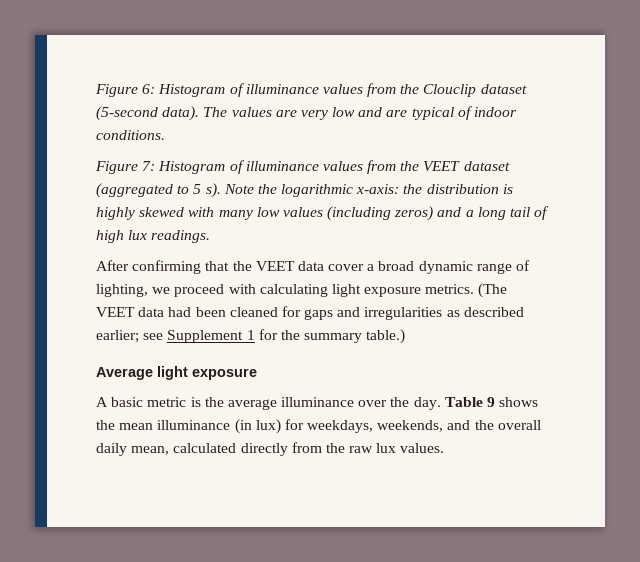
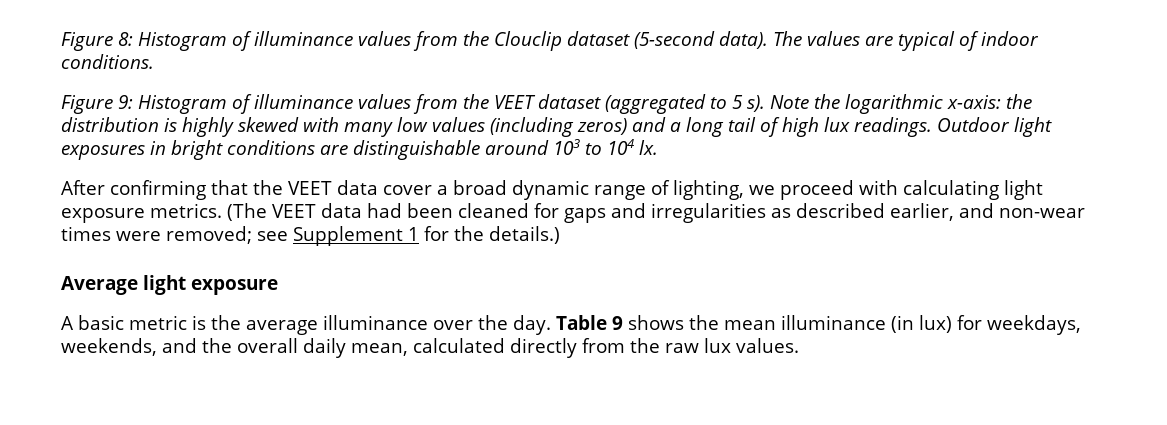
- Figure 6: Histogram of illuminance values from the Clouclip dataset (5-second data).
+ Figure 8: Histogram of illuminance values from the Clouclip dataset (5-second data).
- The values are very low and are typical of indoor conditions.
+ The values are typical of indoor conditions.
- Figure 7: Histogram of illuminance values from the VEET dataset (aggregated to 5 s).
+ Figure 9: Histogram of illuminance values from the VEET dataset (aggregated to 5 s).
+ Outdoor light exposures in bright conditions are distinguishable around 103 to 104 lx.
- (The VEET data had been cleaned for gaps and irregularities as described earlier; see Supplement 1 for the summary table.)
+ (The VEET data had been cleaned for gaps and irregularities as described earlier, and non-wear times were removed; see Supplement 1 for the details.)

